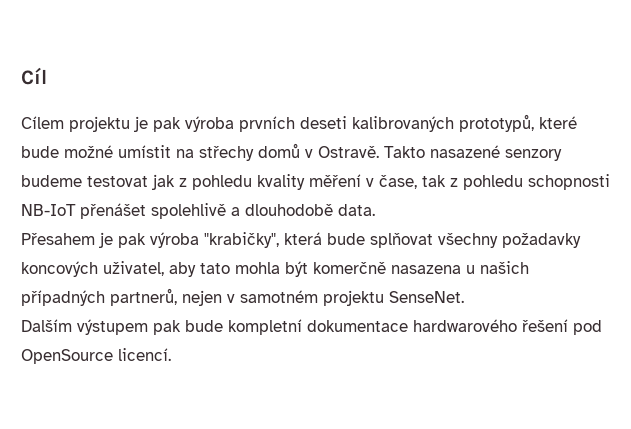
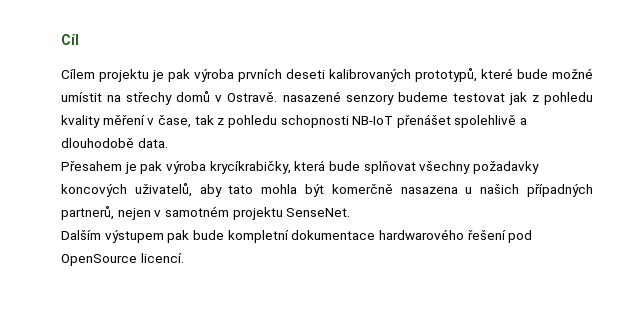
- Cílem projektu je pak výroba prvních deseti kalibrovaných prototypů, které bude možné umístit na střechy domů v Ostravě. Takto nasazené senzory budeme testovat jak z pohledu kvality měření v čase, tak z pohledu schopnosti NB-IoT přenášet spolehlivě a dlouhodobě data.
+ Cílem projektu je pak výroba prvních deseti kalibrovaných prototypů, které bude možné umístit na střechy domů v Ostravě. nasazené senzory budeme testovat jak z pohledu kvality měření v čase, tak z pohledu schopnosti NB-IoT přenášet spolehlivě a dlouhodobě data.
- Přesahem je pak výroba "krabičky", která bude splňovat všechny požadavky koncových uživatel, aby tato mohla být komerčně nasazena u našich případných partnerů, nejen v samotném projektu SenseNet.
+ Přesahem je pak výroba krycíkrabičky, která bude splňovat všechny požadavky koncových uživatelů, aby tato mohla být komerčně nasazena u našich případných partnerů, nejen v samotném projektu SenseNet.

